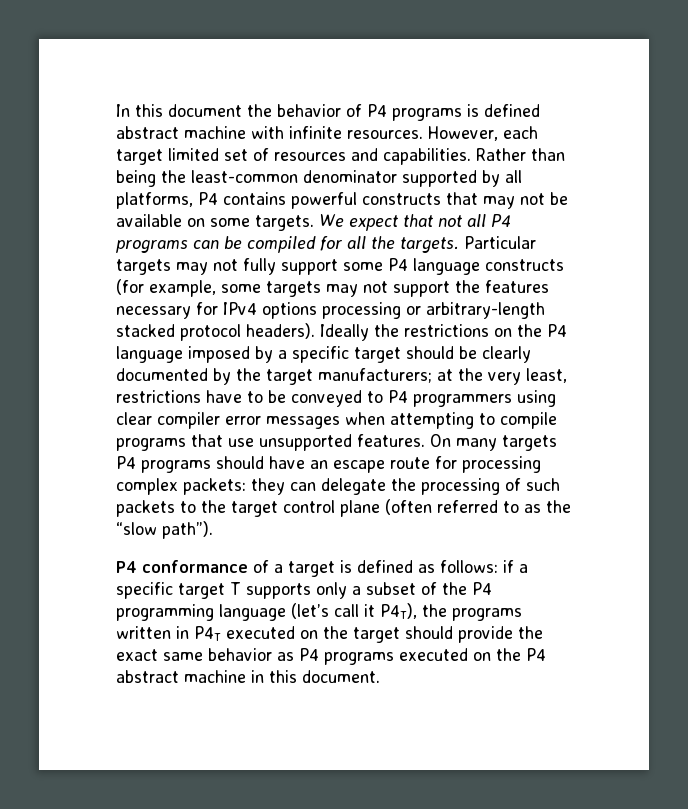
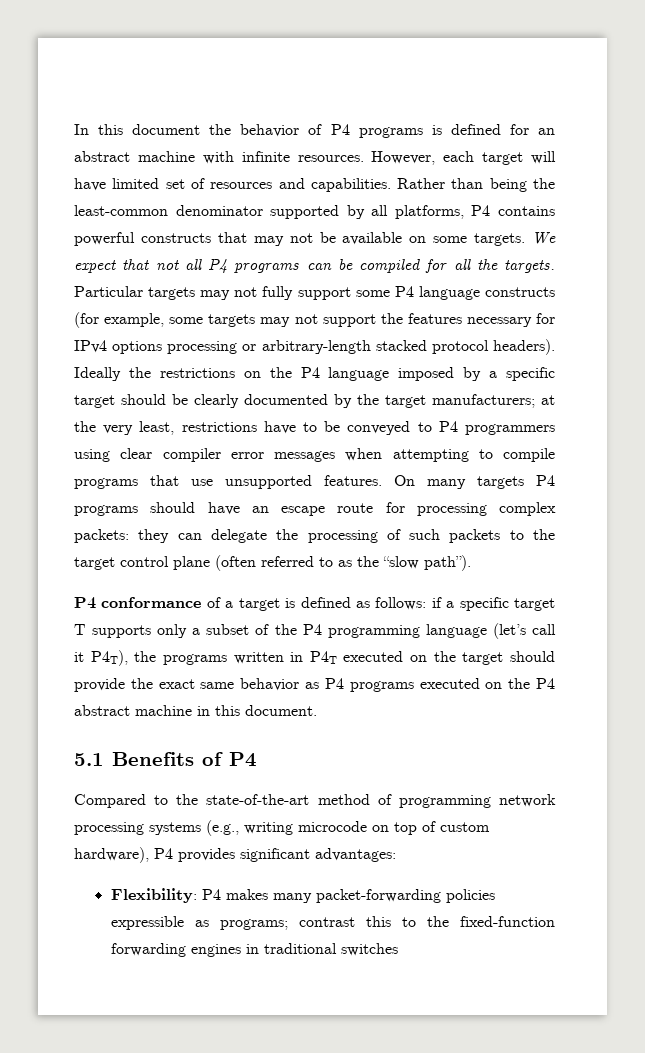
- In this document the behavior of P4 programs is defined abstract machine with infinite resources.
+ In this document the behavior of P4 programs is defined for an abstract machine with infinite resources.
- However, each target limited set of resources and capabilities.
+ However, each target will have limited set of resources and capabilities.
+ 5.1 Benefits of P4
+ Compared to the state-of-the-art method of programming network processing systems (e.g., writing microcode on top of custom hardware), P4 provides significant advantages:
+ Flexibility: P4 makes many packet-forwarding policies expressible as programs; contrast this to the fixed-function forwarding engines in traditional switches

